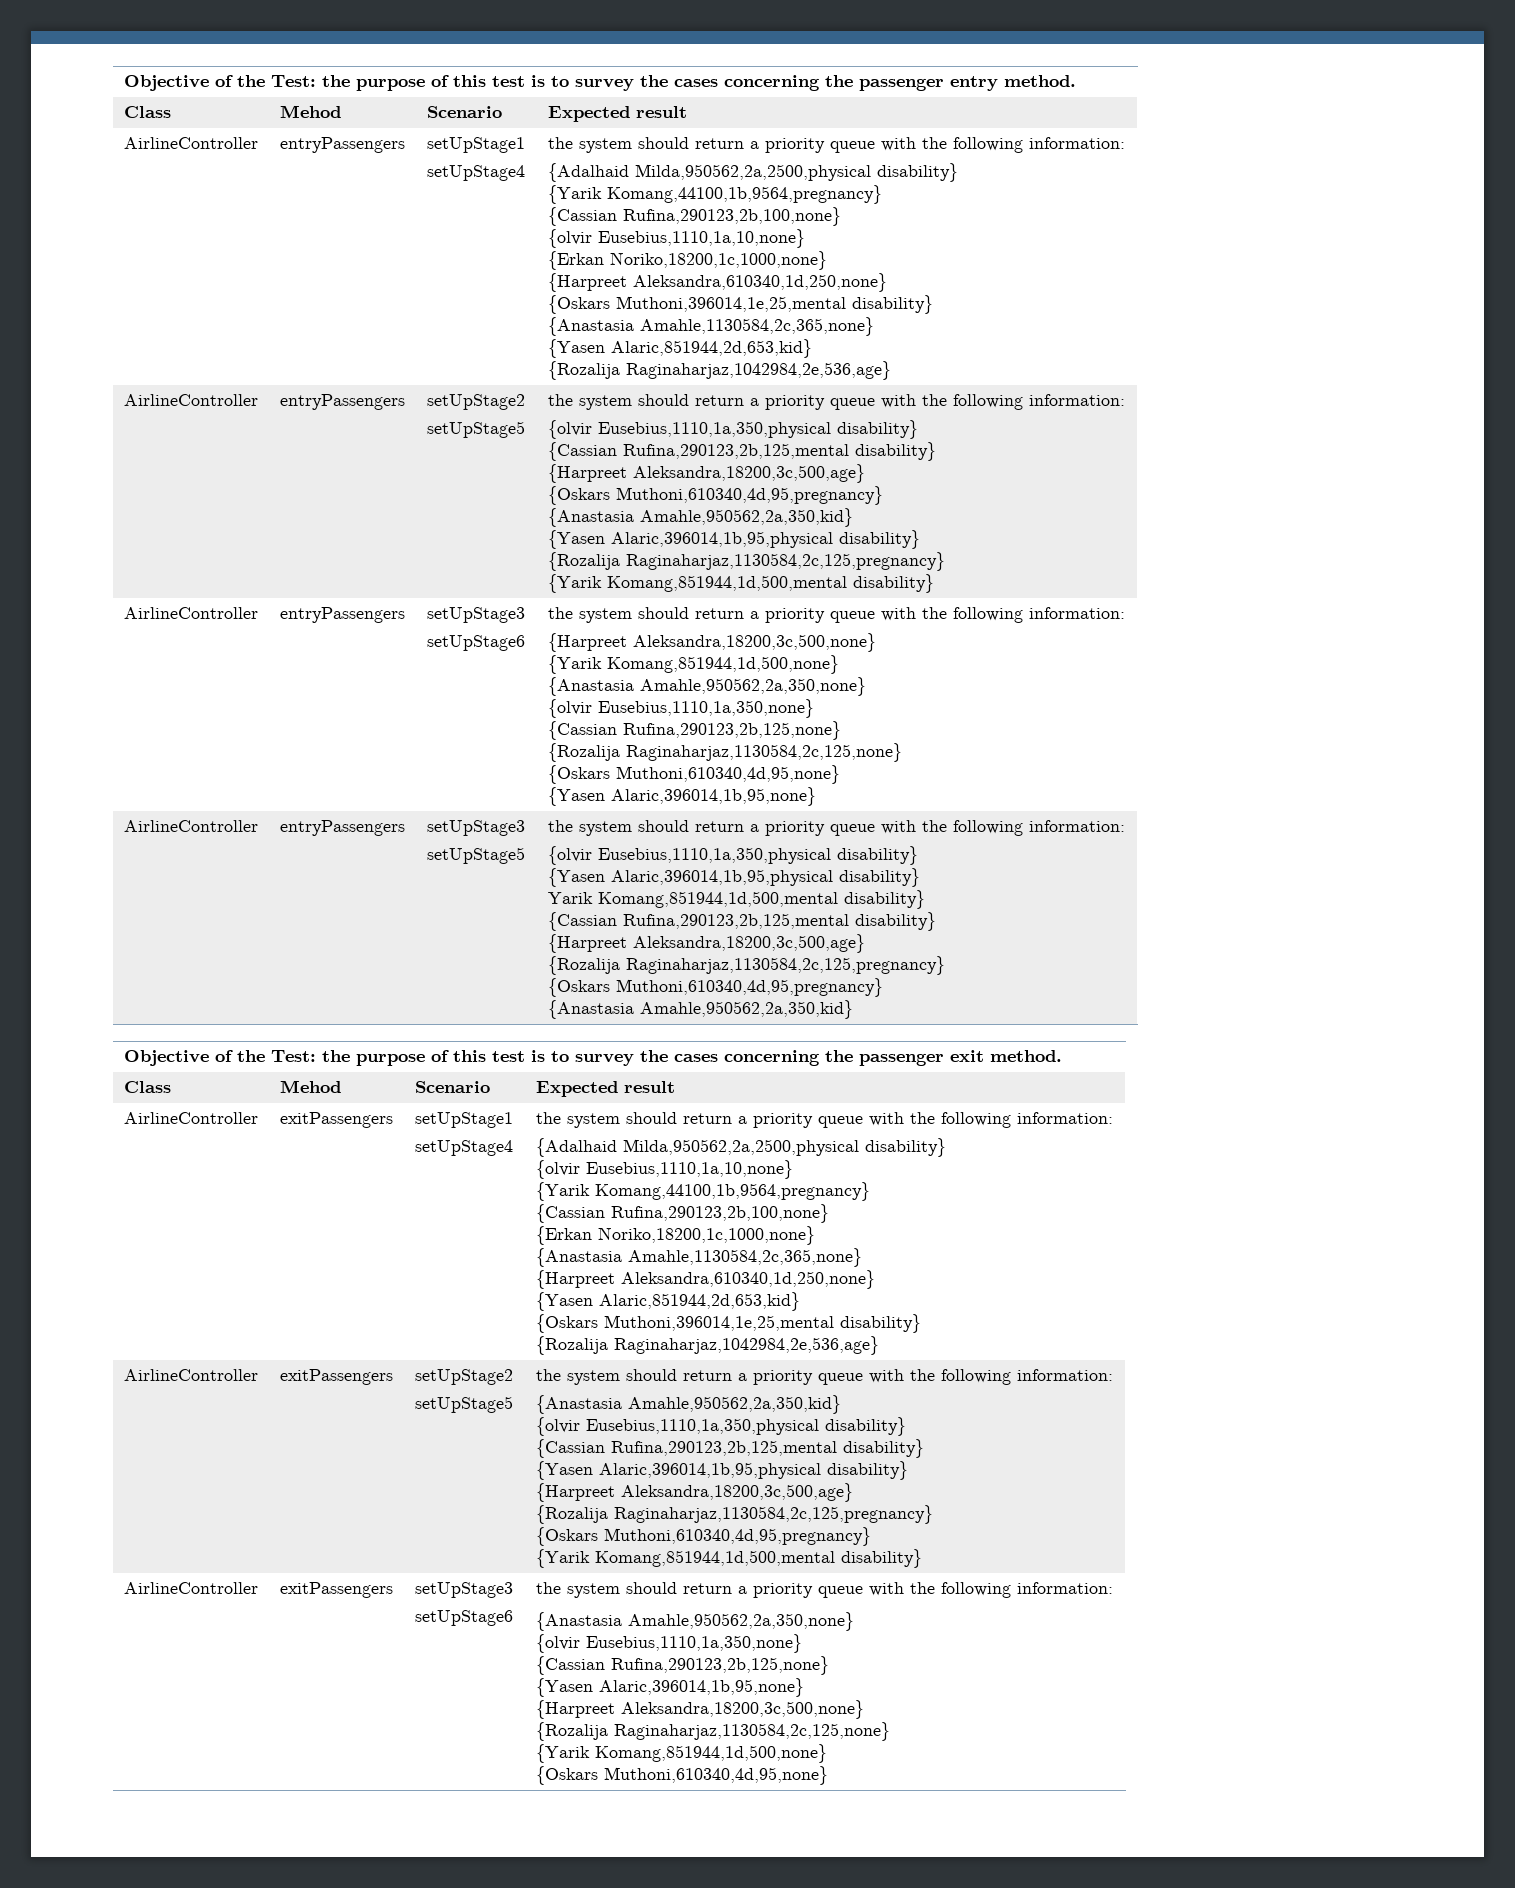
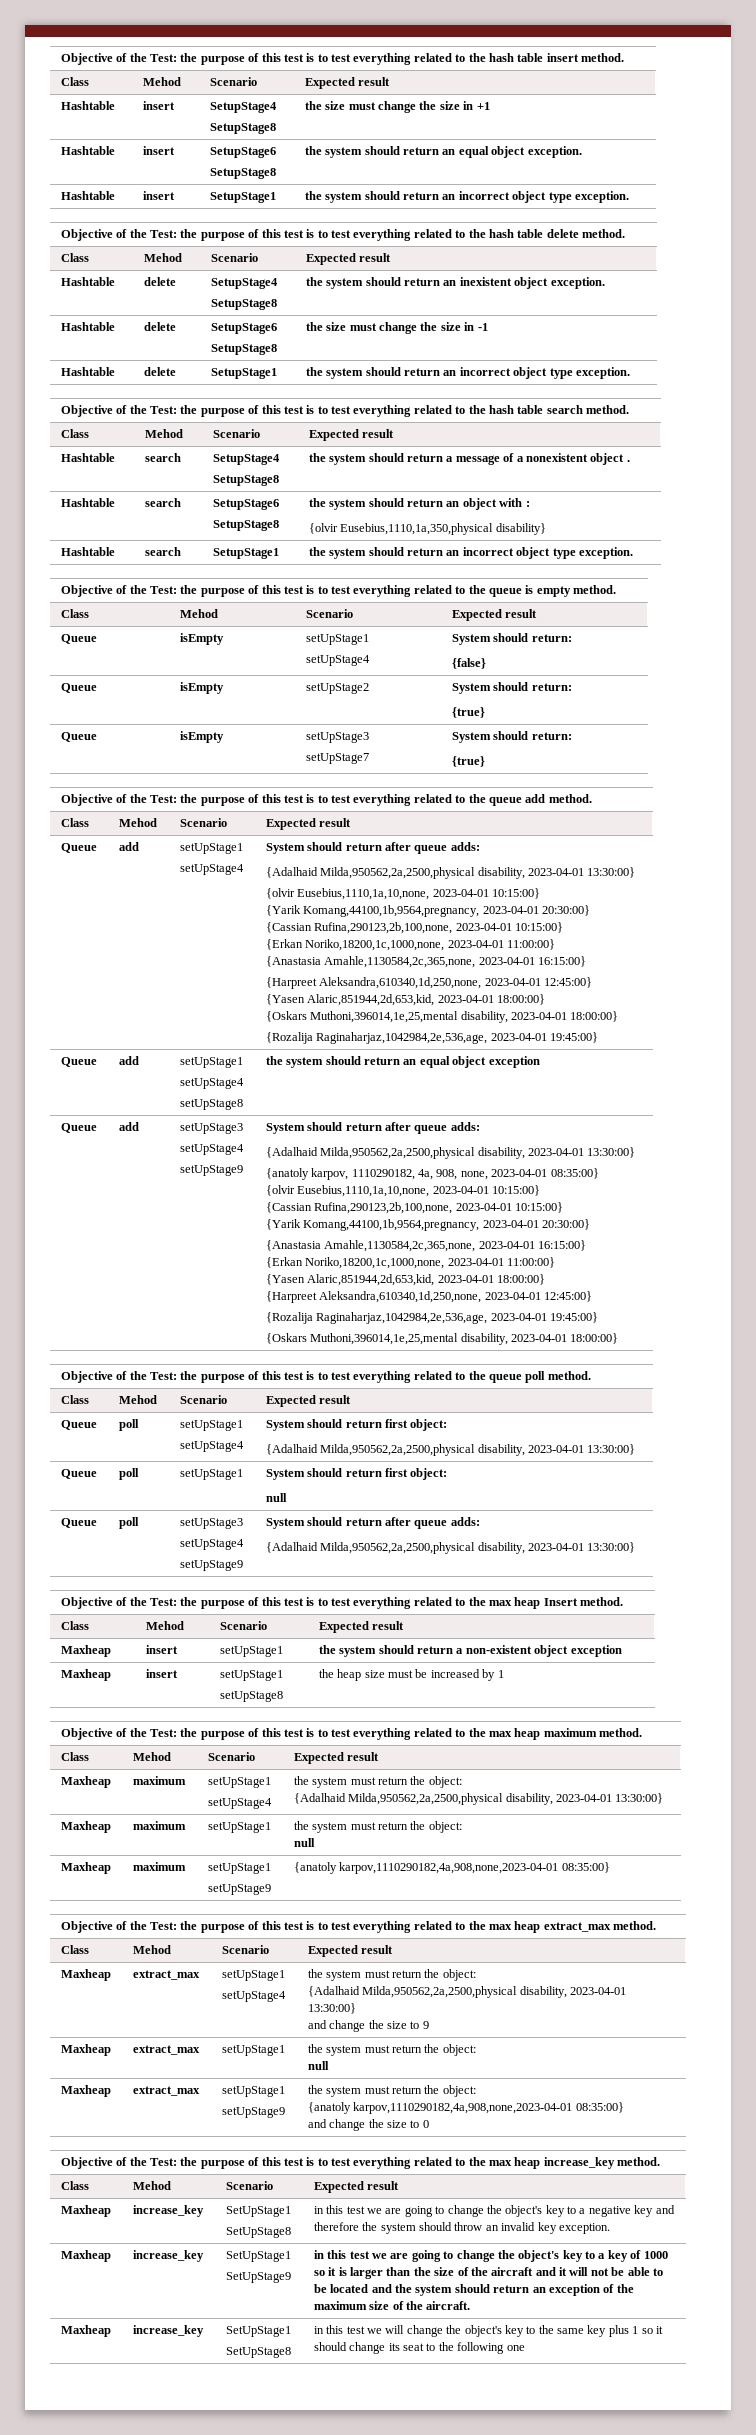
- Objective of the Test: the purpose of this test is to survey the cases concerning the passenger entry method.
+ Objective of the Test: the purpose of this test is to test everything related to the hash table insert method.
  Class | Mehod | Scenario | Expected result
- AirlineController | entryPassengers | setUpStage1
- setUpStage4 | the system should return a priority queue with the following information:
- {Adalhaid Milda,950562,2a,2500,physical disability}
- {Yarik Komang,44100,1b,9564,pregnancy}
- {Cassian Rufina,290123,2b,100,none}
- {olvir Eusebius,1110,1a,10,none}
- {Erkan Noriko,18200,1c,1000,none}
- {Harpreet Aleksandra,610340,1d,250,none}
- {Oskars Muthoni,396014,1e,25,mental disability}
- {Anastasia Amahle,1130584,2c,365,none}
- {Yasen Alaric,851944,2d,653,kid}
- {Rozalija Raginaharjaz,1042984,2e,536,age}
- AirlineController | entryPassengers | setUpStage2
- setUpStage5 | the system should return a priority queue with the following information:
- {olvir Eusebius,1110,1a,350,physical disability}
- {Cassian Rufina,290123,2b,125,mental disability}
- {Harpreet Aleksandra,18200,3c,500,age}
- {Oskars Muthoni,610340,4d,95,pregnancy}
- {Anastasia Amahle,950562,2a,350,kid}
- {Yasen Alaric,396014,1b,95,physical disability}
- {Rozalija Raginaharjaz,1130584,2c,125,pregnancy}
- {Yarik Komang,851944,1d,500,mental disability}
- AirlineController | entryPassengers | setUpStage3
- setUpStage6 | the system should return a priority queue with the following information:
- {Harpreet Aleksandra,18200,3c,500,none}
- {Yarik Komang,851944,1d,500,none}
- {Anastasia Amahle,950562,2a,350,none}
- {olvir Eusebius,1110,1a,350,none}
- {Cassian Rufina,290123,2b,125,none}
- {Rozalija Raginaharjaz,1130584,2c,125,none}
- {Oskars Muthoni,610340,4d,95,none}
- {Yasen Alaric,396014,1b,95,none}
- AirlineController | entryPassengers | setUpStage3
- setUpStage5 | the system should return a priority queue with the following information:
- {olvir Eusebius,1110,1a,350,physical disability}
- {Yasen Alaric,396014,1b,95,physical disability}
- Yarik Komang,851944,1d,500,mental disability}
- {Cassian Rufina,290123,2b,125,mental disability}
- {Harpreet Aleksandra,18200,3c,500,age}
- {Rozalija Raginaharjaz,1130584,2c,125,pregnancy}
- {Oskars Muthoni,610340,4d,95,pregnancy}
- {Anastasia Amahle,950562,2a,350,kid}
+ Hashtable | insert | SetupStage4
+ SetupStage8 | the size must change the size in +1
+ Hashtable | insert | SetupStage6
+ SetupStage8 | the system should return an equal object exception.
+ Hashtable | insert | SetupStage1 | the system should return an incorrect object type exception.
- Objective of the Test: the purpose of this test is to survey the cases concerning the passenger exit method.
+ Objective of the Test: the purpose of this test is to test everything related to the hash table delete method.
  Class | Mehod | Scenario | Expected result
- AirlineController | exitPassengers | setUpStage1
- setUpStage4 | the system should return a priority queue with the following information:
- {Adalhaid Milda,950562,2a,2500,physical disability}
- {olvir Eusebius,1110,1a,10,none}
- {Yarik Komang,44100,1b,9564,pregnancy}
- {Cassian Rufina,290123,2b,100,none}
- {Erkan Noriko,18200,1c,1000,none}
- {Anastasia Amahle,1130584,2c,365,none}
- {Harpreet Aleksandra,610340,1d,250,none}
- {Yasen Alaric,851944,2d,653,kid}
- {Oskars Muthoni,396014,1e,25,mental disability}
- {Rozalija Raginaharjaz,1042984,2e,536,age}
- AirlineController | exitPassengers | setUpStage2
- setUpStage5 | the system should return a priority queue with the following information:
- {Anastasia Amahle,950562,2a,350,kid}
+ Hashtable | delete | SetupStage4
+ SetupStage8 | the system should return an inexistent object exception.
+ Hashtable | delete | SetupStage6
+ SetupStage8 | the size must change the size in -1
+ Hashtable | delete | SetupStage1 | the system should return an incorrect object type exception.
+ Objective of the Test: the purpose of this test is to test everything related to the hash table search method.
+ Class | Mehod | Scenario | Expected result
+ Hashtable | search | SetupStage4
+ SetupStage8 | the system should return a message of a nonexistent object .
+ Hashtable | search | SetupStage6
+ SetupStage8 | the system should return an object with :
  {olvir Eusebius,1110,1a,350,physical disability}
- {Cassian Rufina,290123,2b,125,mental disability}
- {Yasen Alaric,396014,1b,95,physical disability}
- {Harpreet Aleksandra,18200,3c,500,age}
- {Rozalija Raginaharjaz,1130584,2c,125,pregnancy}
- {Oskars Muthoni,610340,4d,95,pregnancy}
- {Yarik Komang,851944,1d,500,mental disability}
- AirlineController | exitPassengers | setUpStage3
- setUpStage6 | the system should return a priority queue with the following information:
- {Anastasia Amahle,950562,2a,350,none}
- {olvir Eusebius,1110,1a,350,none}
- {Cassian Rufina,290123,2b,125,none}
- {Yasen Alaric,396014,1b,95,none}
- {Harpreet Aleksandra,18200,3c,500,none}
- {Rozalija Raginaharjaz,1130584,2c,125,none}
- {Yarik Komang,851944,1d,500,none}
- {Oskars Muthoni,610340,4d,95,none}
+ Hashtable | search | SetupStage1 | the system should return an incorrect object type exception.
+ Objective of the Test: the purpose of this test is to test everything related to the queue is empty method.
+ Class | Mehod | Scenario | Expected result
+ Queue | isEmpty | setUpStage1
+ setUpStage4 | System should return:
+ {false}
+ Queue | isEmpty | setUpStage2 | System should return:
+ {true}
+ Queue | isEmpty | setUpStage3
+ setUpStage7 | System should return:
+ {true}
+ Objective of the Test: the purpose of this test is to test everything related to the queue add method.
+ Class | Mehod | Scenario | Expected result
+ Queue | add | setUpStage1
+ setUpStage4 | System should return after queue adds:
+ {Adalhaid Milda,950562,2a,2500,physical disability, 2023-04-01 13:30:00}
+ {olvir Eusebius,1110,1a,10,none, 2023-04-01 10:15:00}
+ {Yarik Komang,44100,1b,9564,pregnancy, 2023-04-01 20:30:00}
+ {Cassian Rufina,290123,2b,100,none, 2023-04-01 10:15:00}
+ {Erkan Noriko,18200,1c,1000,none, 2023-04-01 11:00:00}
+ {Anastasia Amahle,1130584,2c,365,none, 2023-04-01 16:15:00}
+ {Harpreet Aleksandra,610340,1d,250,none, 2023-04-01 12:45:00}
+ {Yasen Alaric,851944,2d,653,kid, 2023-04-01 18:00:00}
+ {Oskars Muthoni,396014,1e,25,mental disability, 2023-04-01 18:00:00}
+ {Rozalija Raginaharjaz,1042984,2e,536,age, 2023-04-01 19:45:00}
+ Queue | add | setUpStage1
+ setUpStage4
+ setUpStage8 | the system should return an equal object exception
+ Queue | add | setUpStage3
+ setUpStage4
+ setUpStage9 | System should return after queue adds:
+ {Adalhaid Milda,950562,2a,2500,physical disability, 2023-04-01 13:30:00}
+ {anatoly karpov, 1110290182, 4a, 908, none, 2023-04-01 08:35:00}
+ {olvir Eusebius,1110,1a,10,none, 2023-04-01 10:15:00}
+ {Cassian Rufina,290123,2b,100,none, 2023-04-01 10:15:00}
+ {Yarik Komang,44100,1b,9564,pregnancy, 2023-04-01 20:30:00}
+ {Anastasia Amahle,1130584,2c,365,none, 2023-04-01 16:15:00}
+ {Erkan Noriko,18200,1c,1000,none, 2023-04-01 11:00:00}
+ {Yasen Alaric,851944,2d,653,kid, 2023-04-01 18:00:00}
+ {Harpreet Aleksandra,610340,1d,250,none, 2023-04-01 12:45:00}
+ {Rozalija Raginaharjaz,1042984,2e,536,age, 2023-04-01 19:45:00}
+ {Oskars Muthoni,396014,1e,25,mental disability, 2023-04-01 18:00:00}
+ Objective of the Test: the purpose of this test is to test everything related to the queue poll method.
+ Class | Mehod | Scenario | Expected result
+ Queue | poll | setUpStage1
+ setUpStage4 | System should return first object:
+ {Adalhaid Milda,950562,2a,2500,physical disability, 2023-04-01 13:30:00}
+ Queue | poll | setUpStage1 | System should return first object:
+ null
+ Queue | poll | setUpStage3
+ setUpStage4
+ setUpStage9 | System should return after queue adds:
+ {Adalhaid Milda,950562,2a,2500,physical disability, 2023-04-01 13:30:00}
+ Objective of the Test: the purpose of this test is to test everything related to the max heap Insert method.
+ Class | Mehod | Scenario | Expected result
+ Maxheap | insert | setUpStage1 | the system should return a non-existent object exception
+ Maxheap | insert | setUpStage1
+ setUpStage8 | the heap size must be increased by 1
+ Objective of the Test: the purpose of this test is to test everything related to the max heap maximum method.
+ Class | Mehod | Scenario | Expected result
+ Maxheap | maximum | setUpStage1
+ setUpStage4 | the system must return the object:
+ {Adalhaid Milda,950562,2a,2500,physical disability, 2023-04-01 13:30:00}
+ Maxheap | maximum | setUpStage1 | the system must return the object:
+ null
+ Maxheap | maximum | setUpStage1
+ setUpStage9 | {anatoly karpov,1110290182,4a,908,none,2023-04-01 08:35:00}
+ Objective of the Test: the purpose of this test is to test everything related to the max heap extract_max method.
+ Class | Mehod | Scenario | Expected result
+ Maxheap | extract_max | setUpStage1
+ setUpStage4 | the system must return the object:
+ {Adalhaid Milda,950562,2a,2500,physical disability, 2023-04-01 13:30:00}
+ and change the size to 9
+ Maxheap | extract_max | setUpStage1 | the system must return the object:
+ null
+ Maxheap | extract_max | setUpStage1
+ setUpStage9 | the system must return the object:
+ {anatoly karpov,1110290182,4a,908,none,2023-04-01 08:35:00}
+ and change the size to 0
+ Objective of the Test: the purpose of this test is to test everything related to the max heap increase_key method.
+ Class | Mehod | Scenario | Expected result
+ Maxheap | increase_key | SetUpStage1
+ SetUpStage8 | in this test we are going to change the object's key to a negative key and therefore the system should throw an invalid key exception.
+ Maxheap | increase_key | SetUpStage1
+ SetUpStage9 | in this test we are going to change the object's key to a key of 1000 so it is larger than the size of the aircraft and it will not be able to be located and the system should return an exception of the maximum size of the aircraft.
+ Maxheap | increase_key | SetUpStage1
+ SetUpStage8 | in this test we will change the object's key to the same key plus 1 so it should change its seat to the following one

